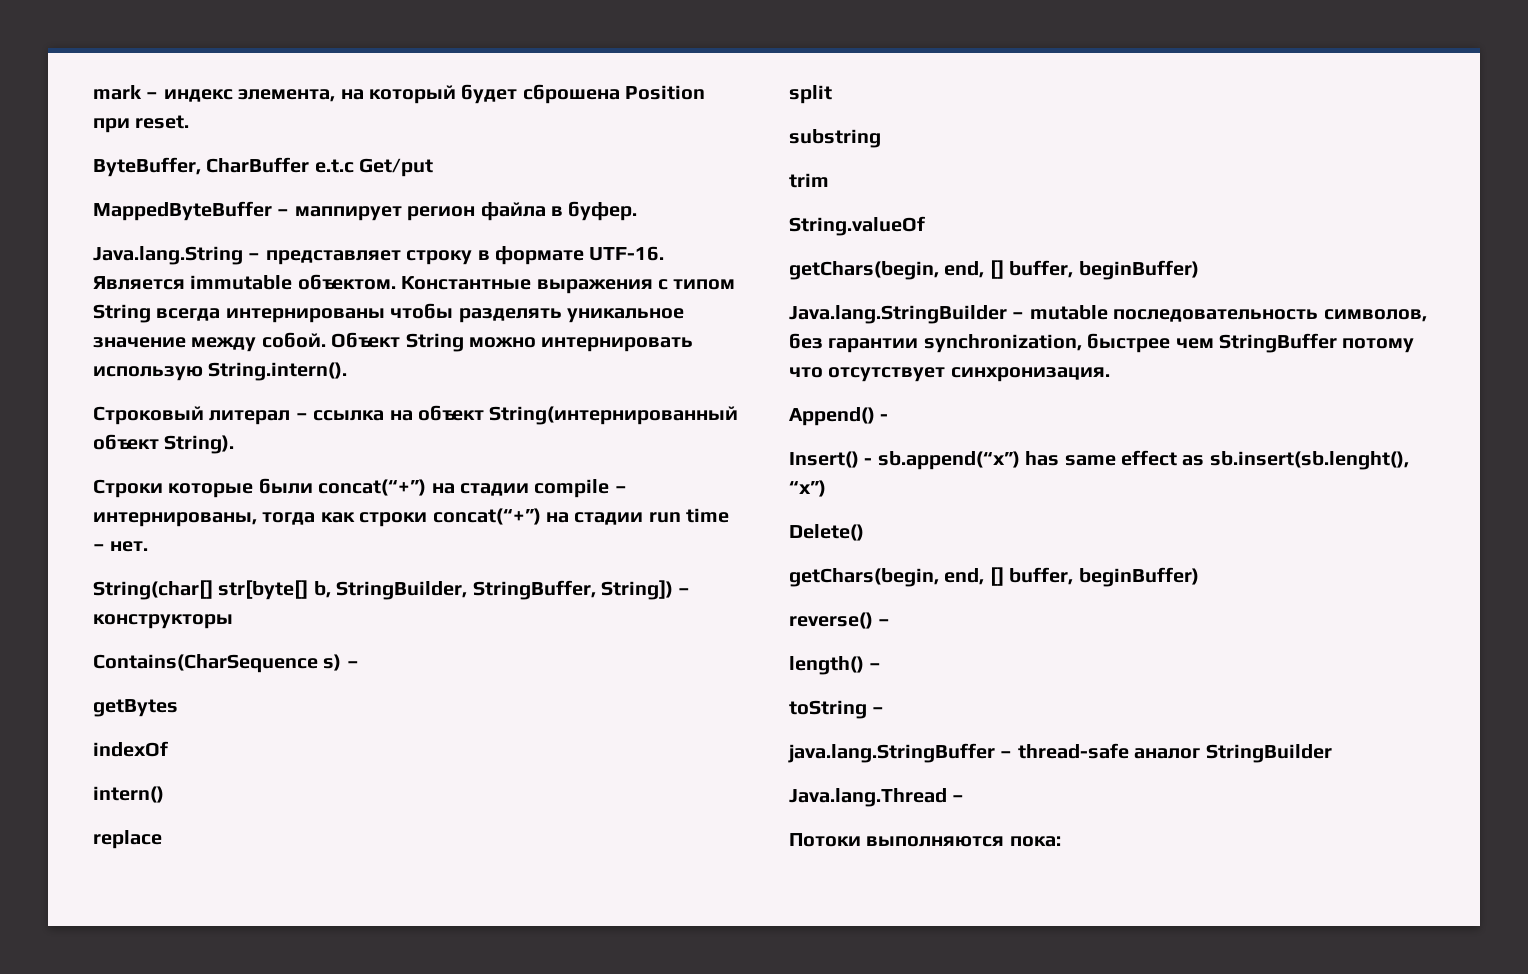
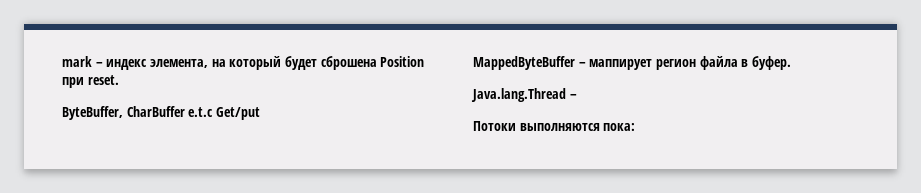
- Java.lang.String – представляет строку в формате UTF-16. Является immutable объектом. Константные выражения с типом String всегда интернированы чтобы разделять уникальное значение между собой. Объект String можно интернировать использую String.intern().
- Строковый литерал – ссылка на объект String(интернированный объект String).
- Строки которые были concat(“+”) на стадии compile – интернированы, тогда как строки concat(“+”) на стадии run time – нет.
- String(char[] str[byte[] b, StringBuilder, StringBuffer, String]) – конструкторы
- Contains(CharSequence s) –
- getBytes
- indexOf
- intern()
- replace
- split
- substring
- trim
- String.valueOf
- getChars(begin, end, [] buffer, beginBuffer)
- Java.lang.StringBuilder – mutable последовательность символов, без гарантии synchronization, быстрее чем StringBuffer потому что отсутствует синхронизация.
- Append() -
- Insert() - sb.append(“x”) has same effect as sb.insert(sb.lenght(), “x”)
- Delete()
- getChars(begin, end, [] buffer, beginBuffer)
- reverse() –
- length() –
- toString –
- java.lang.StringBuffer – thread-safe аналог StringBuilder

